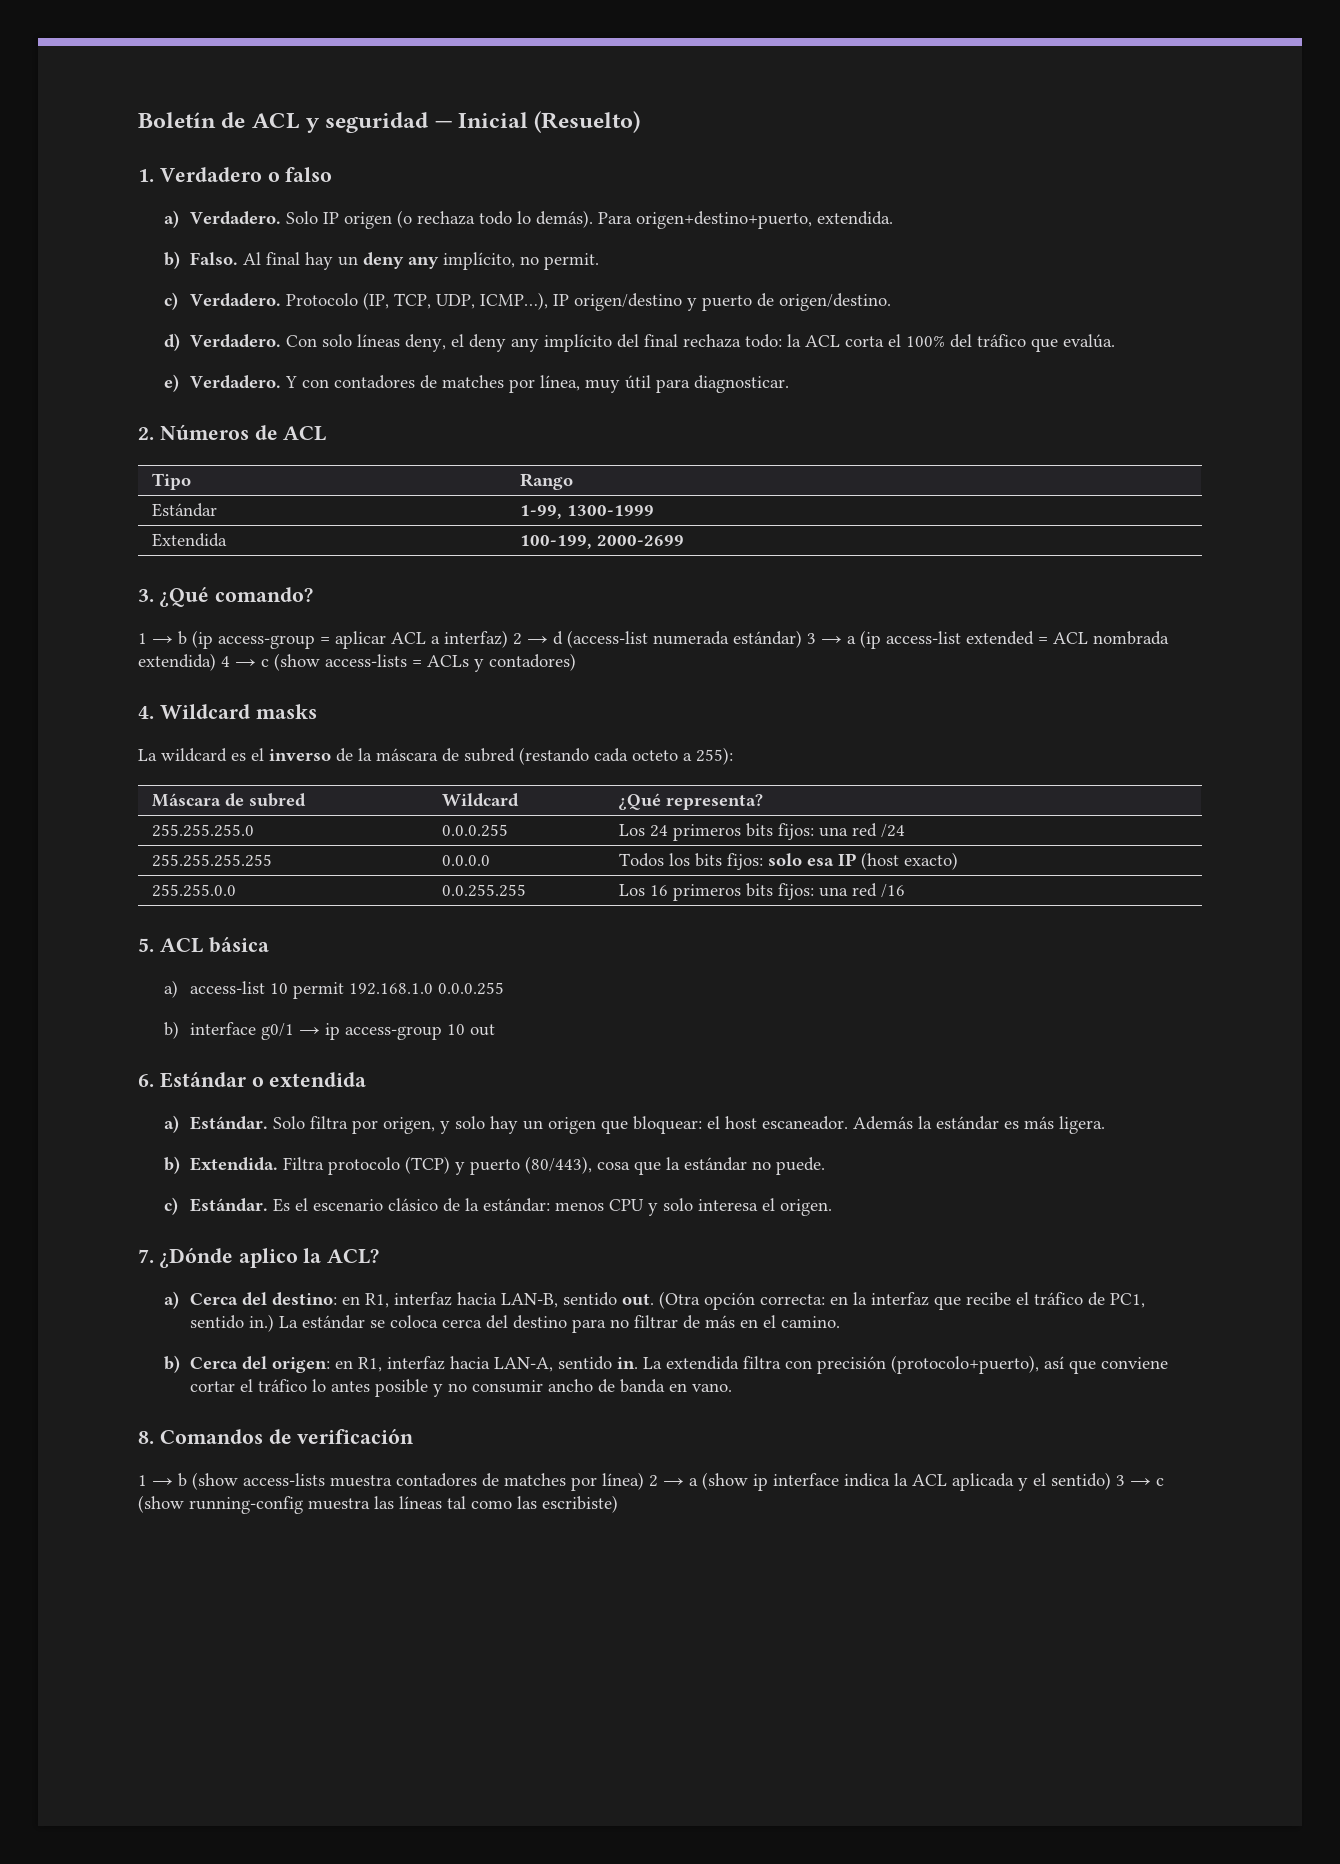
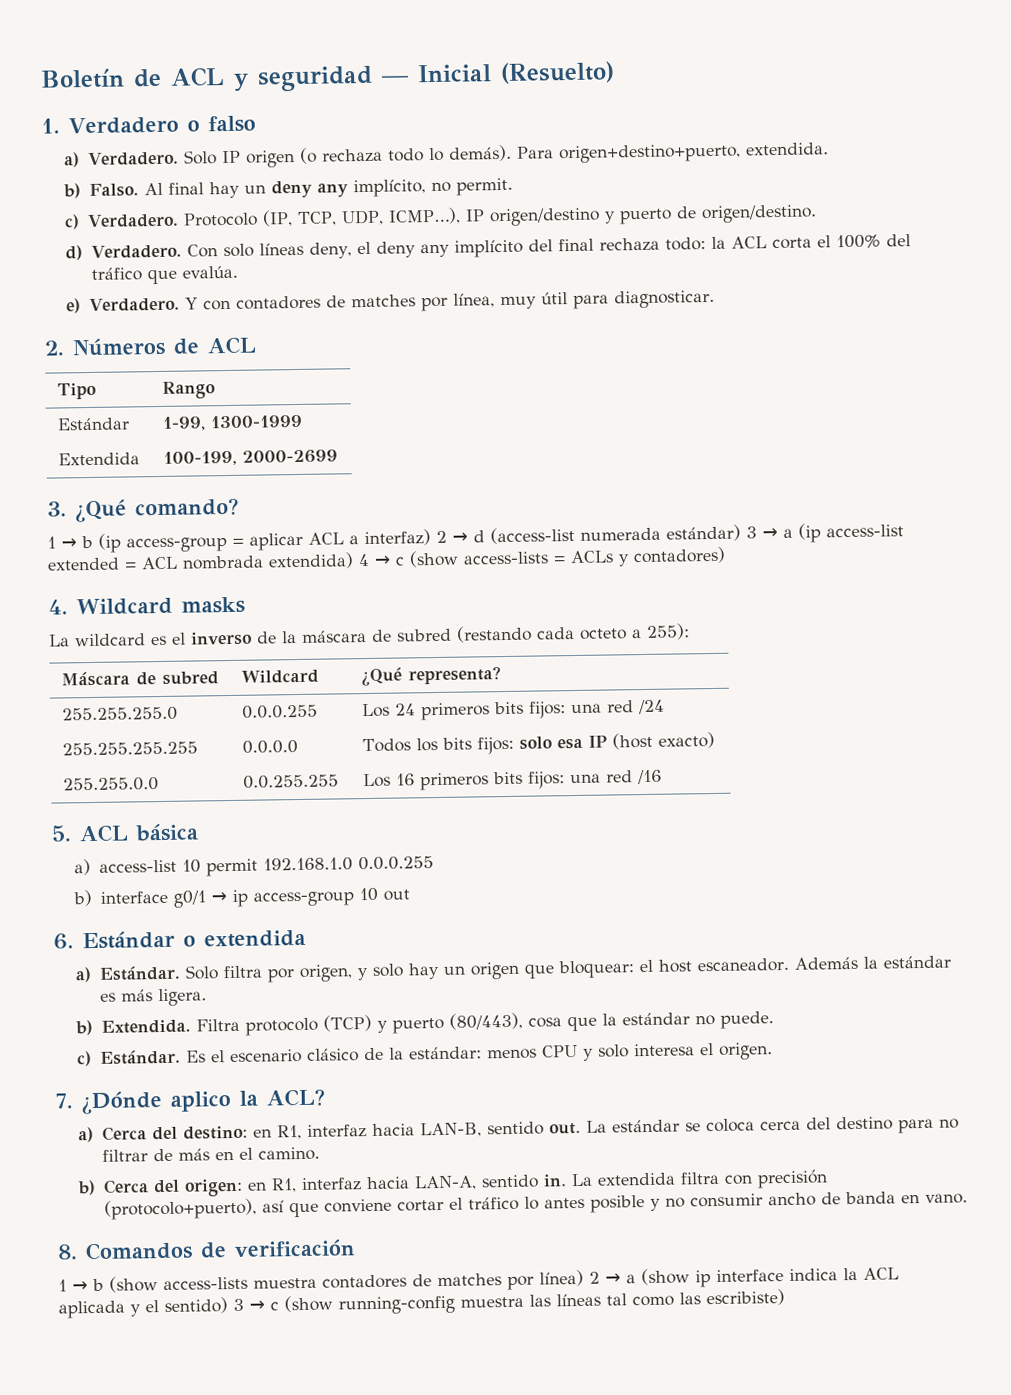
- (Otra opción correcta: en la interfaz que recibe el tráfico de PC1, sentido in.)

